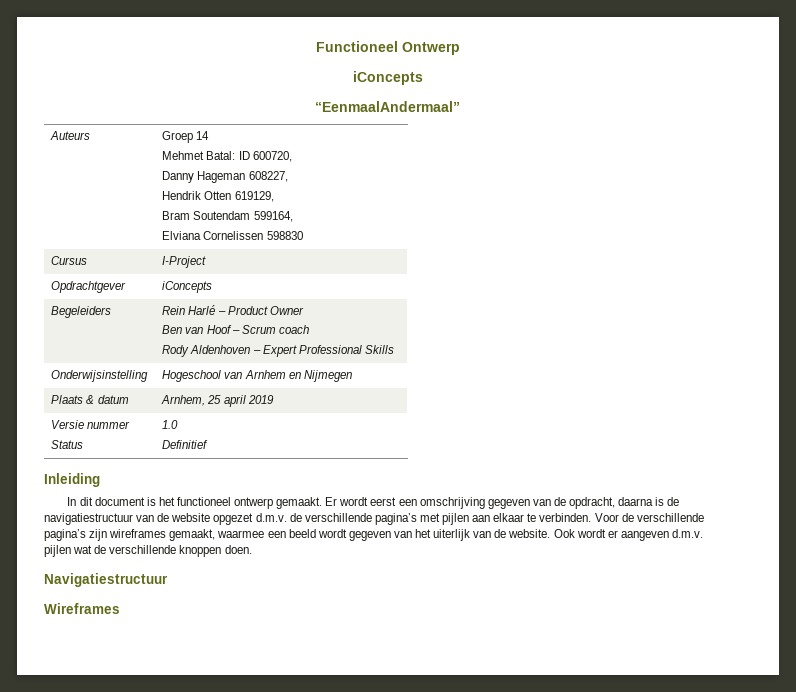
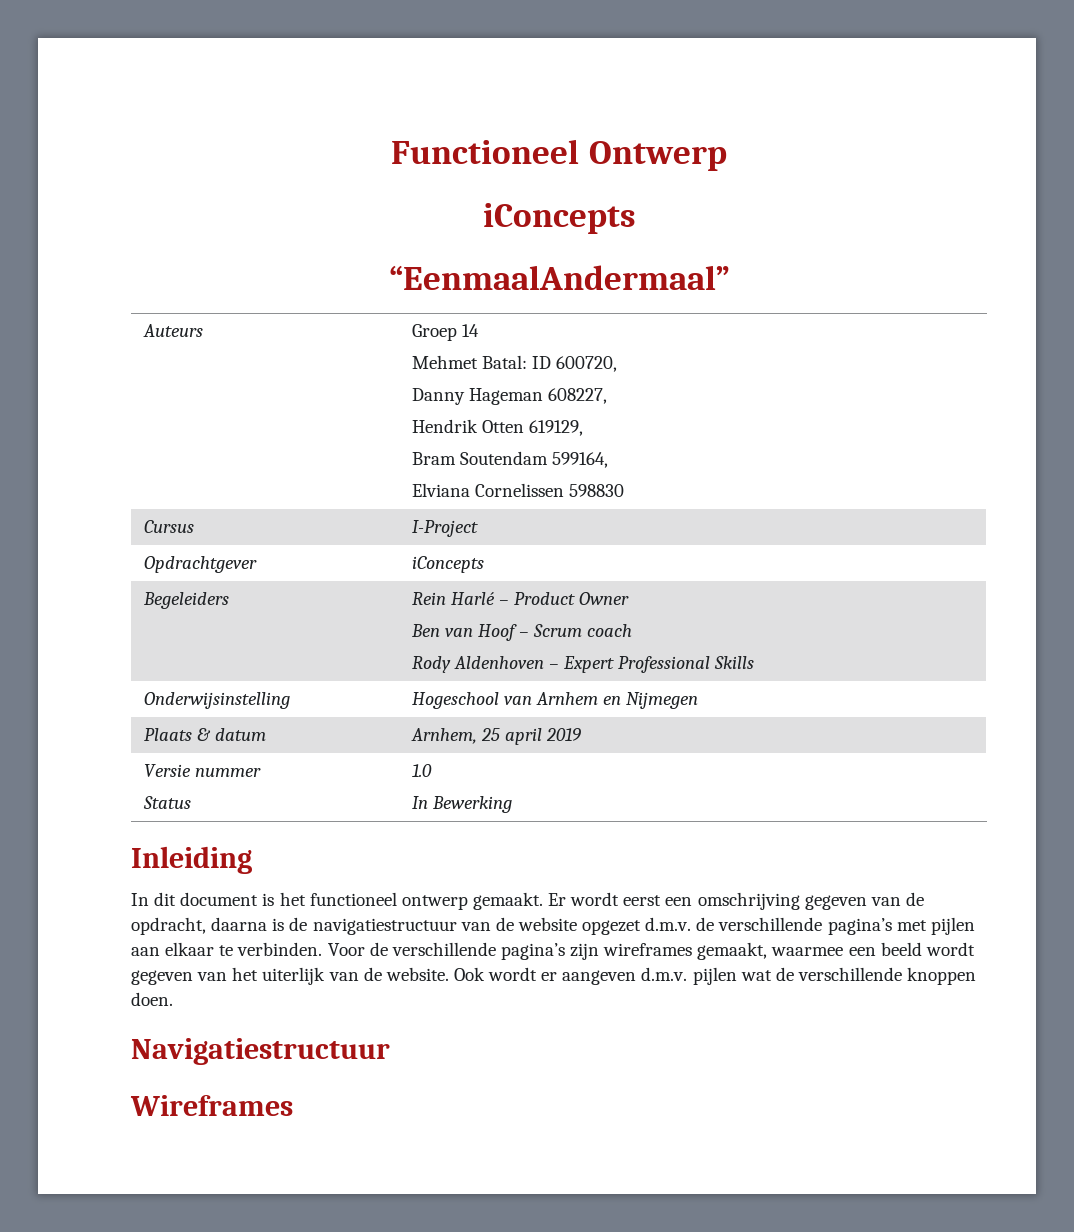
  Versie nummer
  Status | 1.0
- Definitief
+ In Bewerking

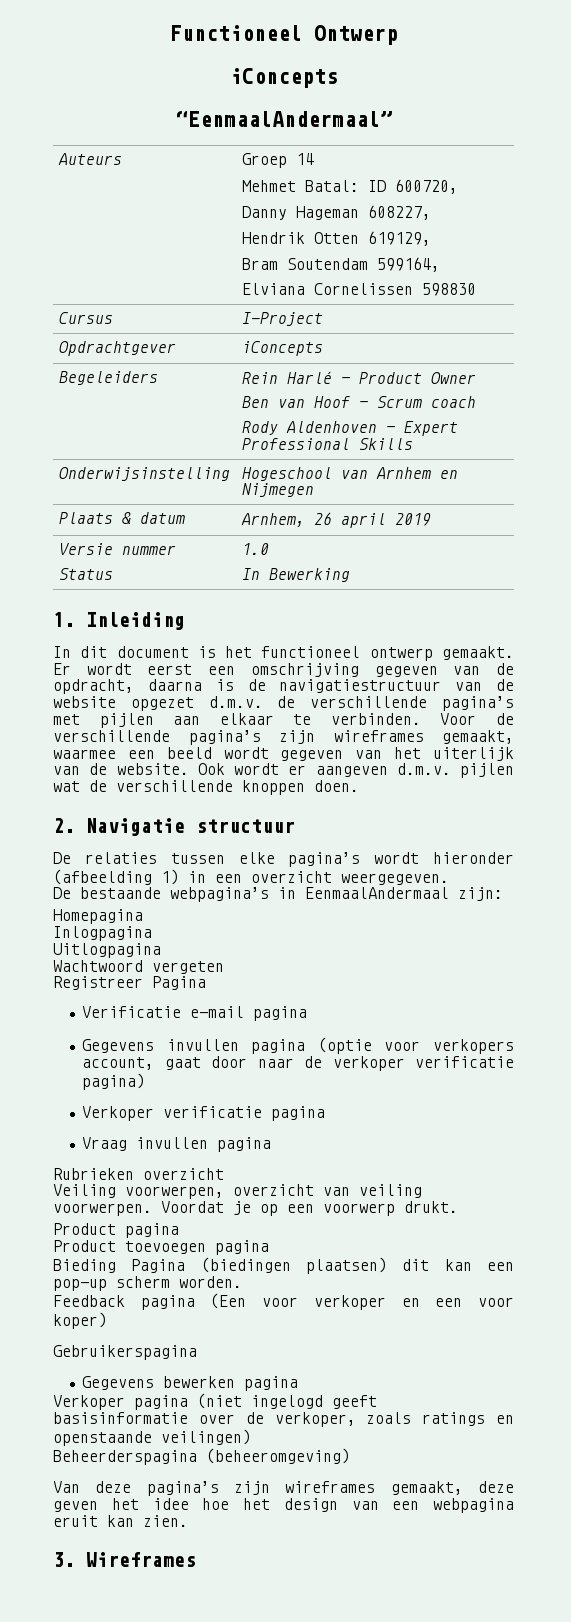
- Plaats & datum | Arnhem, 25 april 2019
+ Plaats & datum | Arnhem, 26 april 2019
- Inleiding
+ 1. Inleiding
- Navigatiestructuur
- Wireframes
+ 2. Navigatie structuur
+ De relaties tussen elke pagina’s wordt hieronder (afbeelding 1) in een overzicht weergegeven.
+ De bestaande webpagina’s in EenmaalAndermaal zijn:
+ Homepagina
+ Inlogpagina
+ Uitlogpagina
+ Wachtwoord vergeten
+ Registreer Pagina
+ Verificatie e-mail pagina
+ Gegevens invullen pagina (optie voor verkopers account, gaat door naar de verkoper verificatie pagina)
+ Verkoper verificatie pagina
+ Vraag invullen pagina
+ Rubrieken overzicht
+ Veiling voorwerpen, overzicht van veiling voorwerpen. Voordat je op een voorwerp drukt.
+ Product pagina
+ Product toevoegen pagina
+ Bieding Pagina (biedingen plaatsen) dit kan een pop-up scherm worden.
+ Feedback pagina (Een voor verkoper en een voor koper)
+ Gebruikerspagina
+ Gegevens bewerken pagina
+ Verkoper pagina (niet ingelogd geeft basisinformatie over de verkoper, zoals ratings en openstaande veilingen)
+ Beheerderspagina (beheeromgeving)
+ Van deze pagina’s zijn wireframes gemaakt, deze geven het idee hoe het design van een webpagina eruit kan zien.
+ 3. Wireframes

